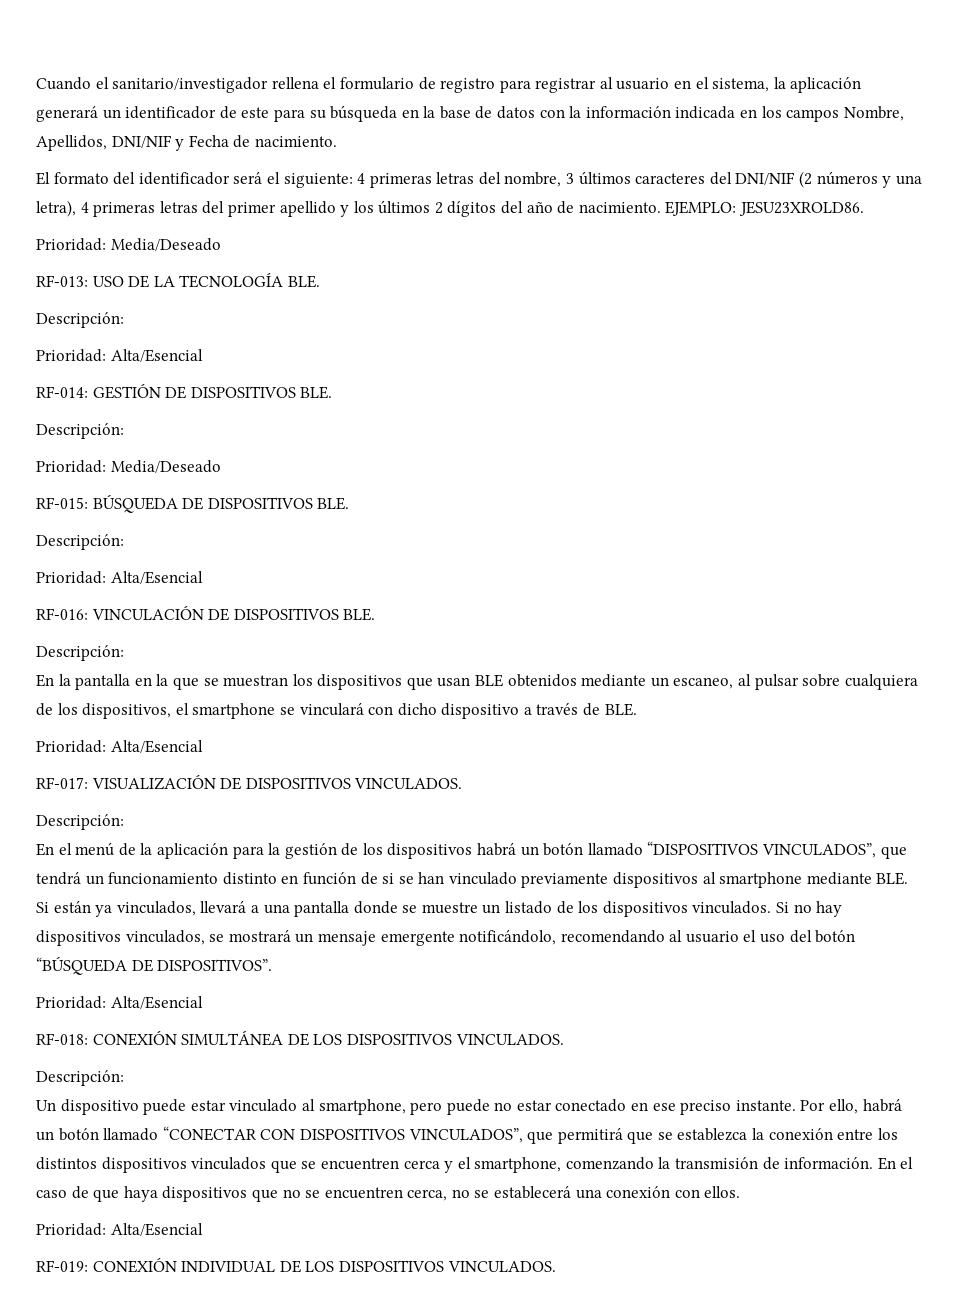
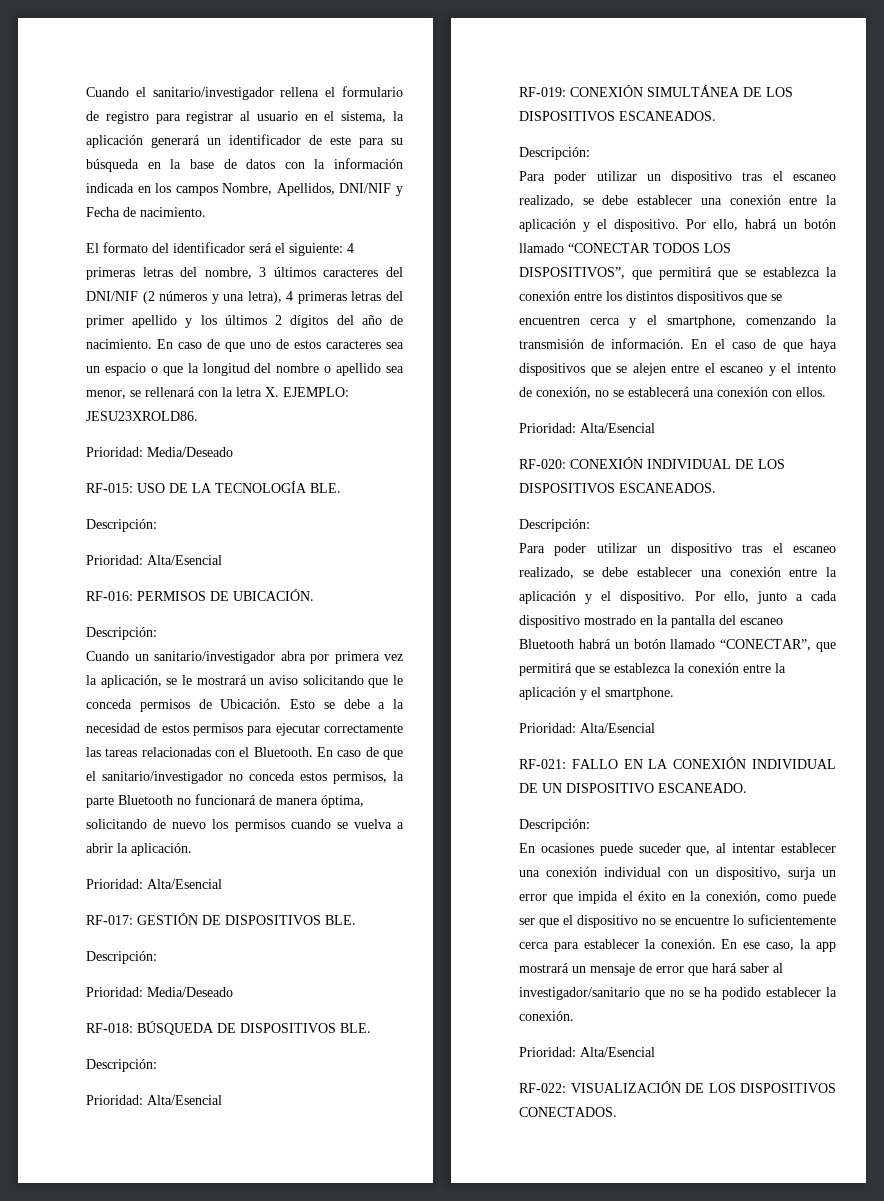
- EJEMPLO: JESU23XROLD86.
+ En caso de que uno de estos caracteres sea un espacio o que la longitud del nombre o apellido sea menor, se rellenará con la letra X. EJEMPLO: JESU23XROLD86.
- RF-013: USO DE LA TECNOLOGÍA BLE.
+ RF-015: USO DE LA TECNOLOGÍA BLE.
- RF-014: GESTIÓN DE DISPOSITIVOS BLE.
+ RF-016: PERMISOS DE UBICACIÓN.
+ Descripción:
+ Cuando un sanitario/investigador abra por primera vez la aplicación, se le mostrará un aviso solicitando que le conceda permisos de Ubicación. Esto se debe a la necesidad de estos permisos para ejecutar correctamente las tareas relacionadas con el Bluetooth. En caso de que el sanitario/investigador no conceda estos permisos, la parte Bluetooth no funcionará de manera óptima, solicitando de nuevo los permisos cuando se vuelva a abrir la aplicación.
+ Prioridad: Alta/Esencial
+ RF-017: GESTIÓN DE DISPOSITIVOS BLE.
- RF-015: BÚSQUEDA DE DISPOSITIVOS BLE.
+ RF-018: BÚSQUEDA DE DISPOSITIVOS BLE.
- RF-016: VINCULACIÓN DE DISPOSITIVOS BLE.
+ RF-019: CONEXIÓN SIMULTÁNEA DE LOS DISPOSITIVOS ESCANEADOS.
  Descripción:
- En la pantalla en la que se muestran los dispositivos que usan BLE obtenidos mediante un escaneo, al pulsar sobre cualquiera de los dispositivos, el smartphone se vinculará con dicho dispositivo a través de BLE.
- Prioridad: Alta/Esencial
- RF-017: VISUALIZACIÓN DE DISPOSITIVOS VINCULADOS.
- Descripción:
- En el menú de la aplicación para la gestión de los dispositivos habrá un botón llamado “DISPOSITIVOS VINCULADOS”, que tendrá un funcionamiento distinto en función de si se han vinculado previamente dispositivos al smartphone mediante BLE. Si están ya vinculados, llevará a una pantalla donde se muestre un listado de los dispositivos vinculados. Si no hay dispositivos vinculados, se mostrará un mensaje emergente notificándolo, recomendando al usuario el uso del botón “BÚSQUEDA DE DISPOSITIVOS”.
- Prioridad: Alta/Esencial
- RF-018: CONEXIÓN SIMULTÁNEA DE LOS DISPOSITIVOS VINCULADOS.
- Descripción:
- Un dispositivo puede estar vinculado al smartphone, pero puede no estar conectado en ese preciso instante.
+ Para poder utilizar un dispositivo tras el escaneo realizado, se debe establecer una conexión entre la aplicación y el dispositivo.
- Por ello, habrá un botón llamado “CONECTAR CON DISPOSITIVOS VINCULADOS”, que permitirá que se establezca la conexión entre los distintos dispositivos vinculados que se encuentren cerca y el smartphone, comenzando la transmisión de información.
+ Por ello, habrá un botón llamado “CONECTAR TODOS LOS DISPOSITIVOS”, que permitirá que se establezca la conexión entre los distintos dispositivos que se encuentren cerca y el smartphone, comenzando la transmisión de información.
- En el caso de que haya dispositivos que no se encuentren cerca, no se establecerá una conexión con ellos.
+ En el caso de que haya dispositivos que se alejen entre el escaneo y el intento de conexión, no se establecerá una conexión con ellos.
- RF-019: CONEXIÓN INDIVIDUAL DE LOS DISPOSITIVOS VINCULADOS.
+ RF-020: CONEXIÓN INDIVIDUAL DE LOS DISPOSITIVOS ESCANEADOS.
+ Descripción:
+ Para poder utilizar un dispositivo tras el escaneo realizado, se debe establecer una conexión entre la aplicación y el dispositivo. Por ello, junto a cada dispositivo mostrado en la pantalla del escaneo Bluetooth habrá un botón llamado “CONECTAR”, que permitirá que se establezca la conexión entre la aplicación y el smartphone.
+ Prioridad: Alta/Esencial
+ RF-021: FALLO EN LA CONEXIÓN INDIVIDUAL DE UN DISPOSITIVO ESCANEADO.
+ Descripción:
+ En ocasiones puede suceder que, al intentar establecer una conexión individual con un dispositivo, surja un error que impida el éxito en la conexión, como puede ser que el dispositivo no se encuentre lo suficientemente cerca para establecer la conexión. En ese caso, la app mostrará un mensaje de error que hará saber al investigador/sanitario que no se ha podido establecer la conexión.
+ Prioridad: Alta/Esencial
+ RF-022: VISUALIZACIÓN DE LOS DISPOSITIVOS CONECTADOS.

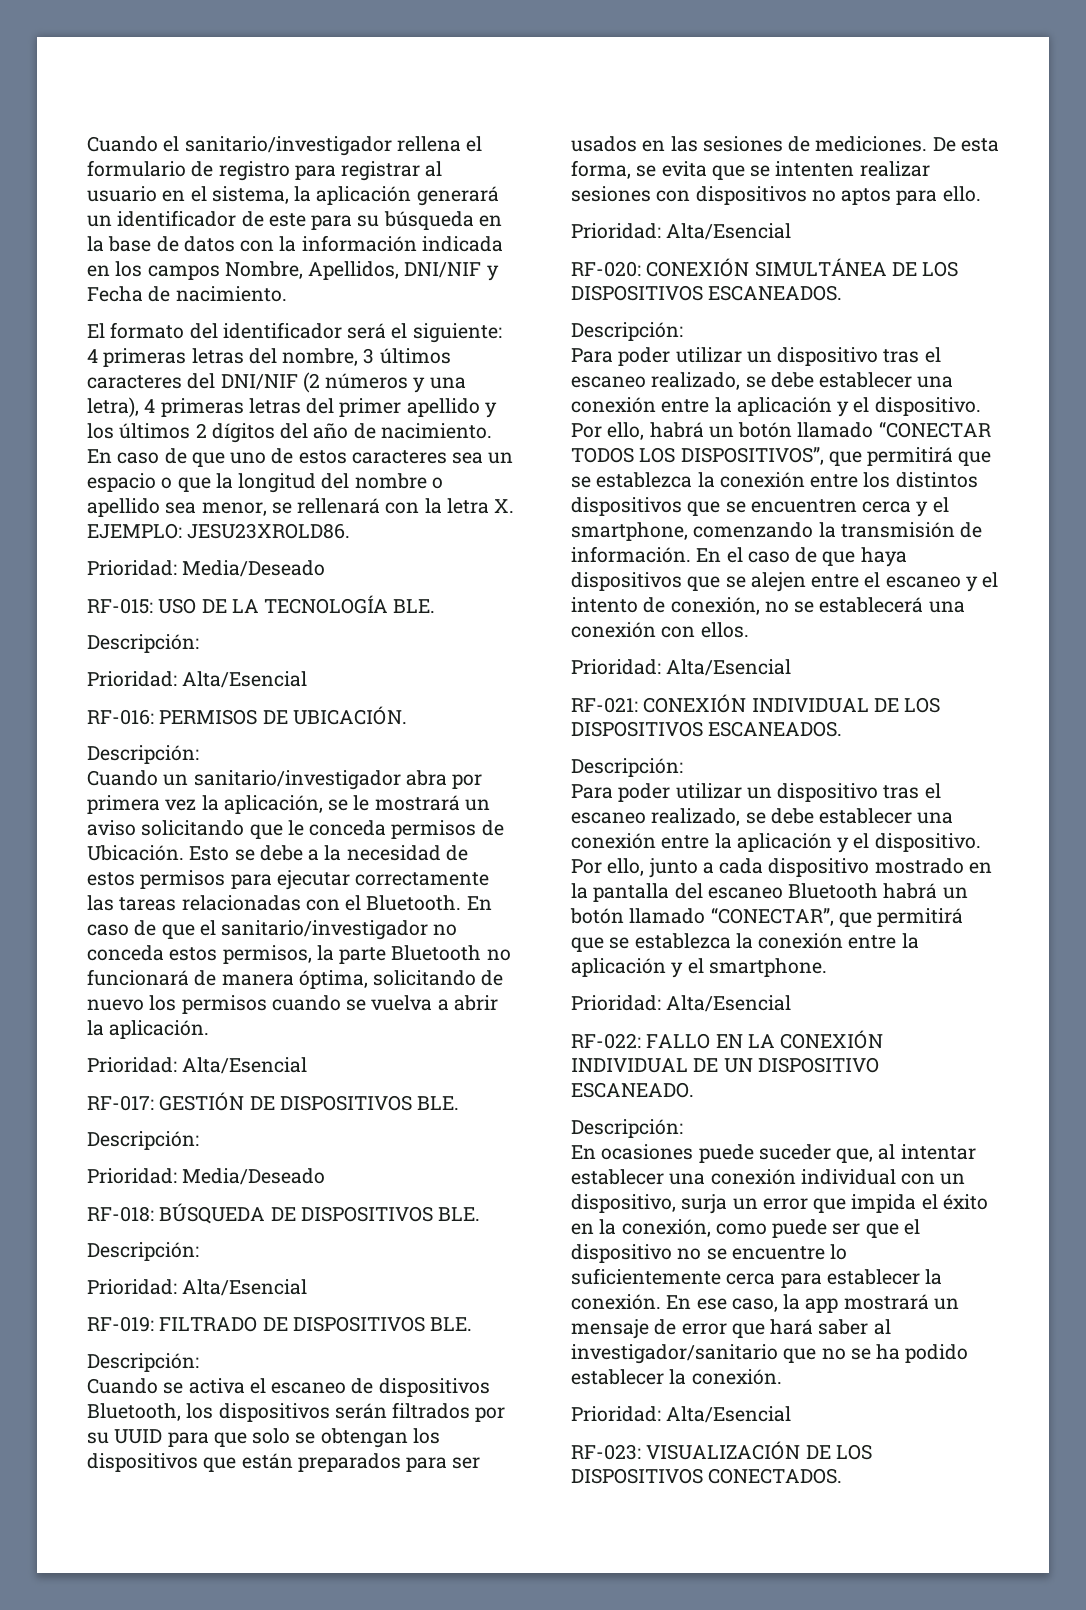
- RF-019: CONEXIÓN SIMULTÁNEA DE LOS DISPOSITIVOS ESCANEADOS.
+ RF-019: FILTRADO DE DISPOSITIVOS BLE.
+ Descripción:
+ Cuando se activa el escaneo de dispositivos Bluetooth, los dispositivos serán filtrados por su UUID para que solo se obtengan los dispositivos que están preparados para ser usados en las sesiones de mediciones. De esta forma, se evita que se intenten realizar sesiones con dispositivos no aptos para ello.
+ Prioridad: Alta/Esencial
+ RF-020: CONEXIÓN SIMULTÁNEA DE LOS DISPOSITIVOS ESCANEADOS.
- RF-020: CONEXIÓN INDIVIDUAL DE LOS DISPOSITIVOS ESCANEADOS.
+ RF-021: CONEXIÓN INDIVIDUAL DE LOS DISPOSITIVOS ESCANEADOS.
- RF-021: FALLO EN LA CONEXIÓN INDIVIDUAL DE UN DISPOSITIVO ESCANEADO.
+ RF-022: FALLO EN LA CONEXIÓN INDIVIDUAL DE UN DISPOSITIVO ESCANEADO.
- RF-022: VISUALIZACIÓN DE LOS DISPOSITIVOS CONECTADOS.
+ RF-023: VISUALIZACIÓN DE LOS DISPOSITIVOS CONECTADOS.

